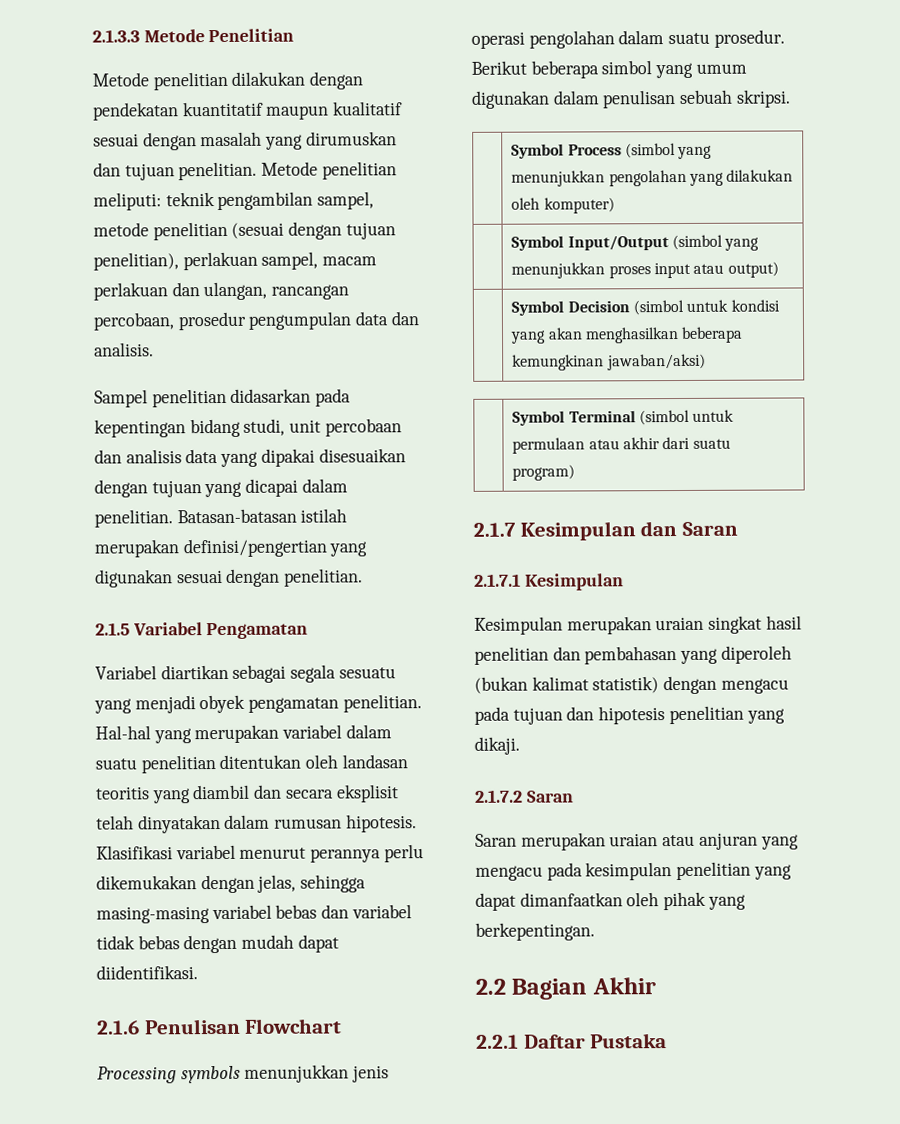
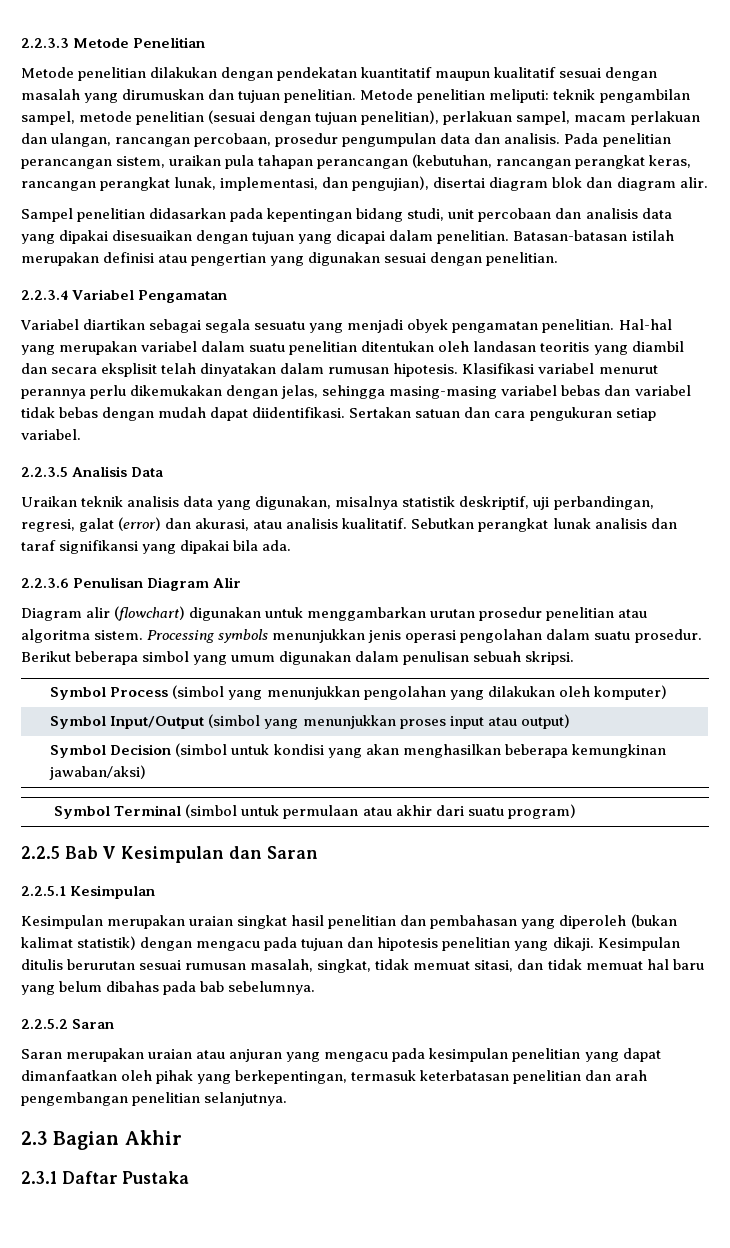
- 2.1.3.3 Metode Penelitian
+ 2.2.3.3 Metode Penelitian
+ Pada penelitian perancangan sistem, uraikan pula tahapan perancangan (kebutuhan, rancangan perangkat keras, rancangan perangkat lunak, implementasi, dan pengujian), disertai diagram blok dan diagram alir.
- Batasan-batasan istilah merupakan definisi/pengertian yang digunakan sesuai dengan penelitian.
+ Batasan-batasan istilah merupakan definisi atau pengertian yang digunakan sesuai dengan penelitian.
- 2.1.5 Variabel Pengamatan
+ 2.2.3.4 Variabel Pengamatan
- Klasifikasi variabel menurut perannya perlu dikemukakan dengan jelas, sehingga masing-masing variabel bebas dan variabel tidak bebas dengan mudah dapat diidentifikasi.
- 2.1.6 Penulisan Flowchart
- Processing symbols menunjukkan jenis operasi pengolahan dalam suatu prosedur.
+ Klasifikasi variabel menurut perannya perlu dikemukakan dengan jelas, sehingga masing-masing variabel bebas dan variabel tidak bebas dengan mudah dapat diidentifikasi. Sertakan satuan dan cara pengukuran setiap variabel.
+ 2.2.3.5 Analisis Data
+ Uraikan teknik analisis data yang digunakan, misalnya statistik deskriptif, uji perbandingan, regresi, galat (error) dan akurasi, atau analisis kualitatif. Sebutkan perangkat lunak analisis dan taraf signifikansi yang dipakai bila ada.
+ 2.2.3.6 Penulisan Diagram Alir
+ Diagram alir (flowchart) digunakan untuk menggambarkan urutan prosedur penelitian atau algoritma sistem. Processing symbols menunjukkan jenis operasi pengolahan dalam suatu prosedur.
- 2.1.7 Kesimpulan dan Saran
+ 2.2.5 Bab V Kesimpulan dan Saran
- 2.1.7.1 Kesimpulan
+ 2.2.5.1 Kesimpulan
- Kesimpulan merupakan uraian singkat hasil penelitian dan pembahasan yang diperoleh (bukan kalimat statistik) dengan mengacu pada tujuan dan hipotesis penelitian yang dikaji.
- 2.1.7.2 Saran
+ Kesimpulan merupakan uraian singkat hasil penelitian dan pembahasan yang diperoleh (bukan kalimat statistik) dengan mengacu pada tujuan dan hipotesis penelitian yang dikaji. Kesimpulan ditulis berurutan sesuai rumusan masalah, singkat, tidak memuat sitasi, dan tidak memuat hal baru yang belum dibahas pada bab sebelumnya.
+ 2.2.5.2 Saran
- Saran merupakan uraian atau anjuran yang mengacu pada kesimpulan penelitian yang dapat dimanfaatkan oleh pihak yang berkepentingan.
- 2.2 Bagian Akhir
+ Saran merupakan uraian atau anjuran yang mengacu pada kesimpulan penelitian yang dapat dimanfaatkan oleh pihak yang berkepentingan, termasuk keterbatasan penelitian dan arah pengembangan penelitian selanjutnya.
+ 2.3 Bagian Akhir
- 2.2.1 Daftar Pustaka
+ 2.3.1 Daftar Pustaka

